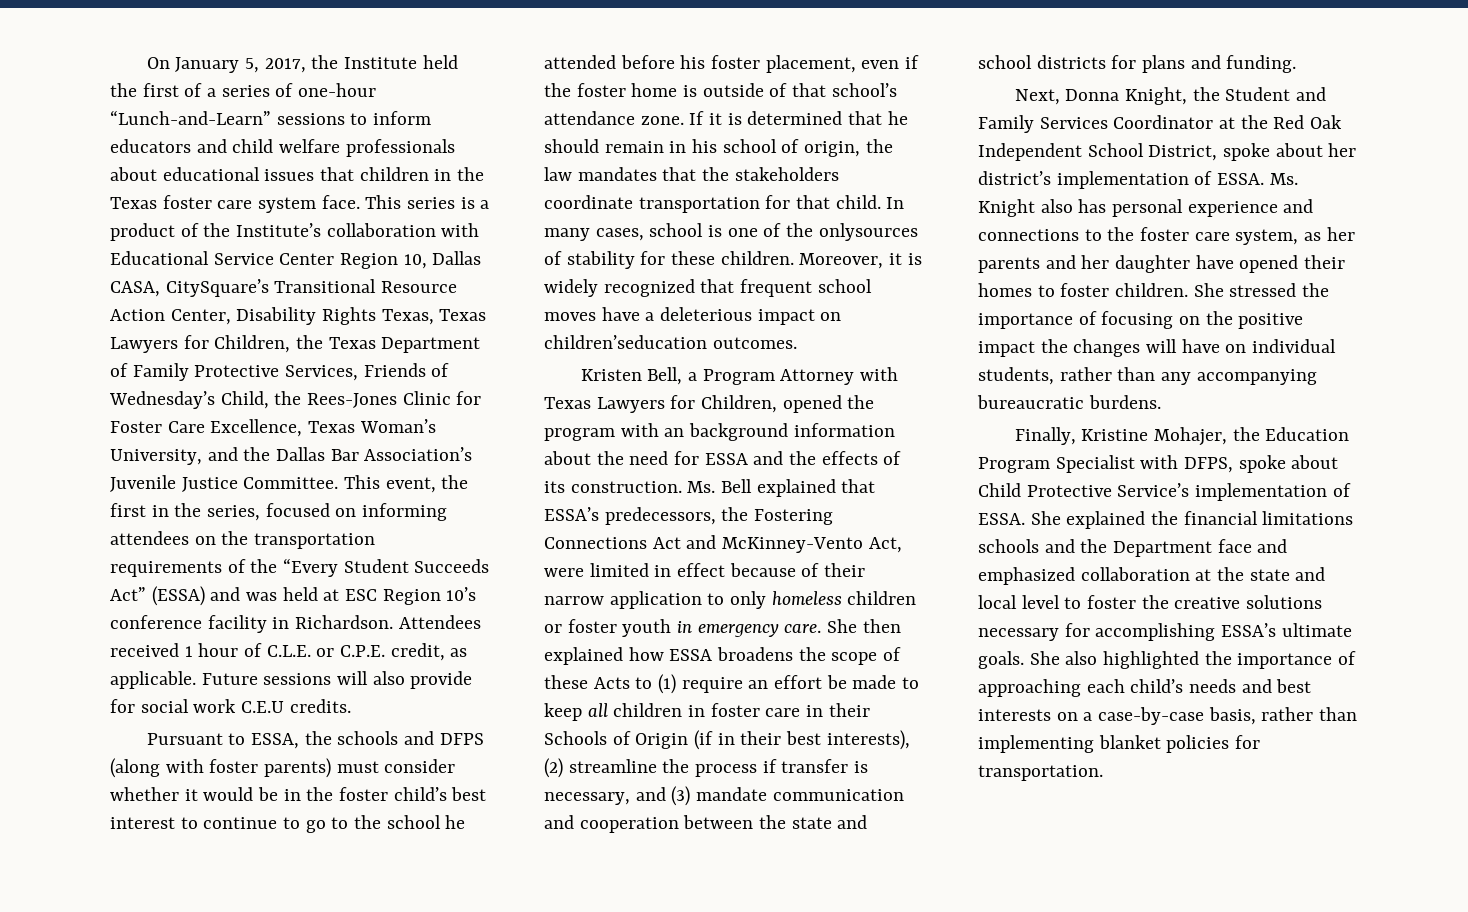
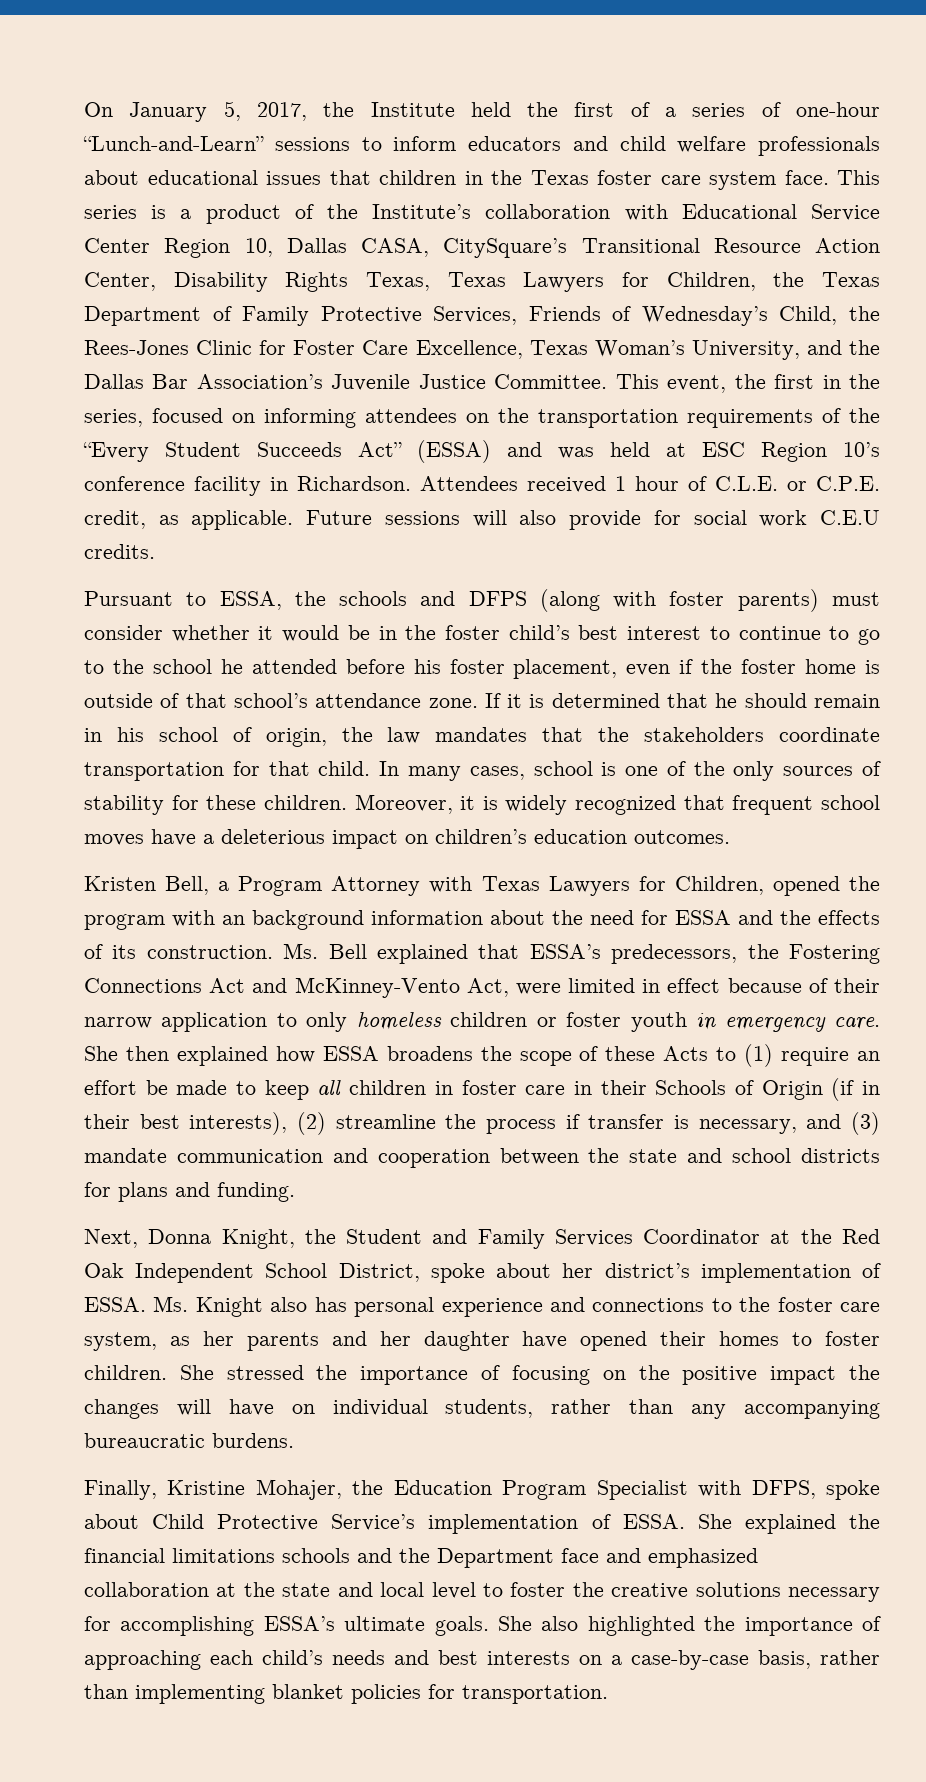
- In many cases, school is one of the onlysources of stability for these children.
+ In many cases, school is one of the only sources of stability for these children.
- Moreover, it is widely recognized that frequent school moves have a deleterious impact on children’seducation outcomes.
+ Moreover, it is widely recognized that frequent school moves have a deleterious impact on children’s education outcomes.

